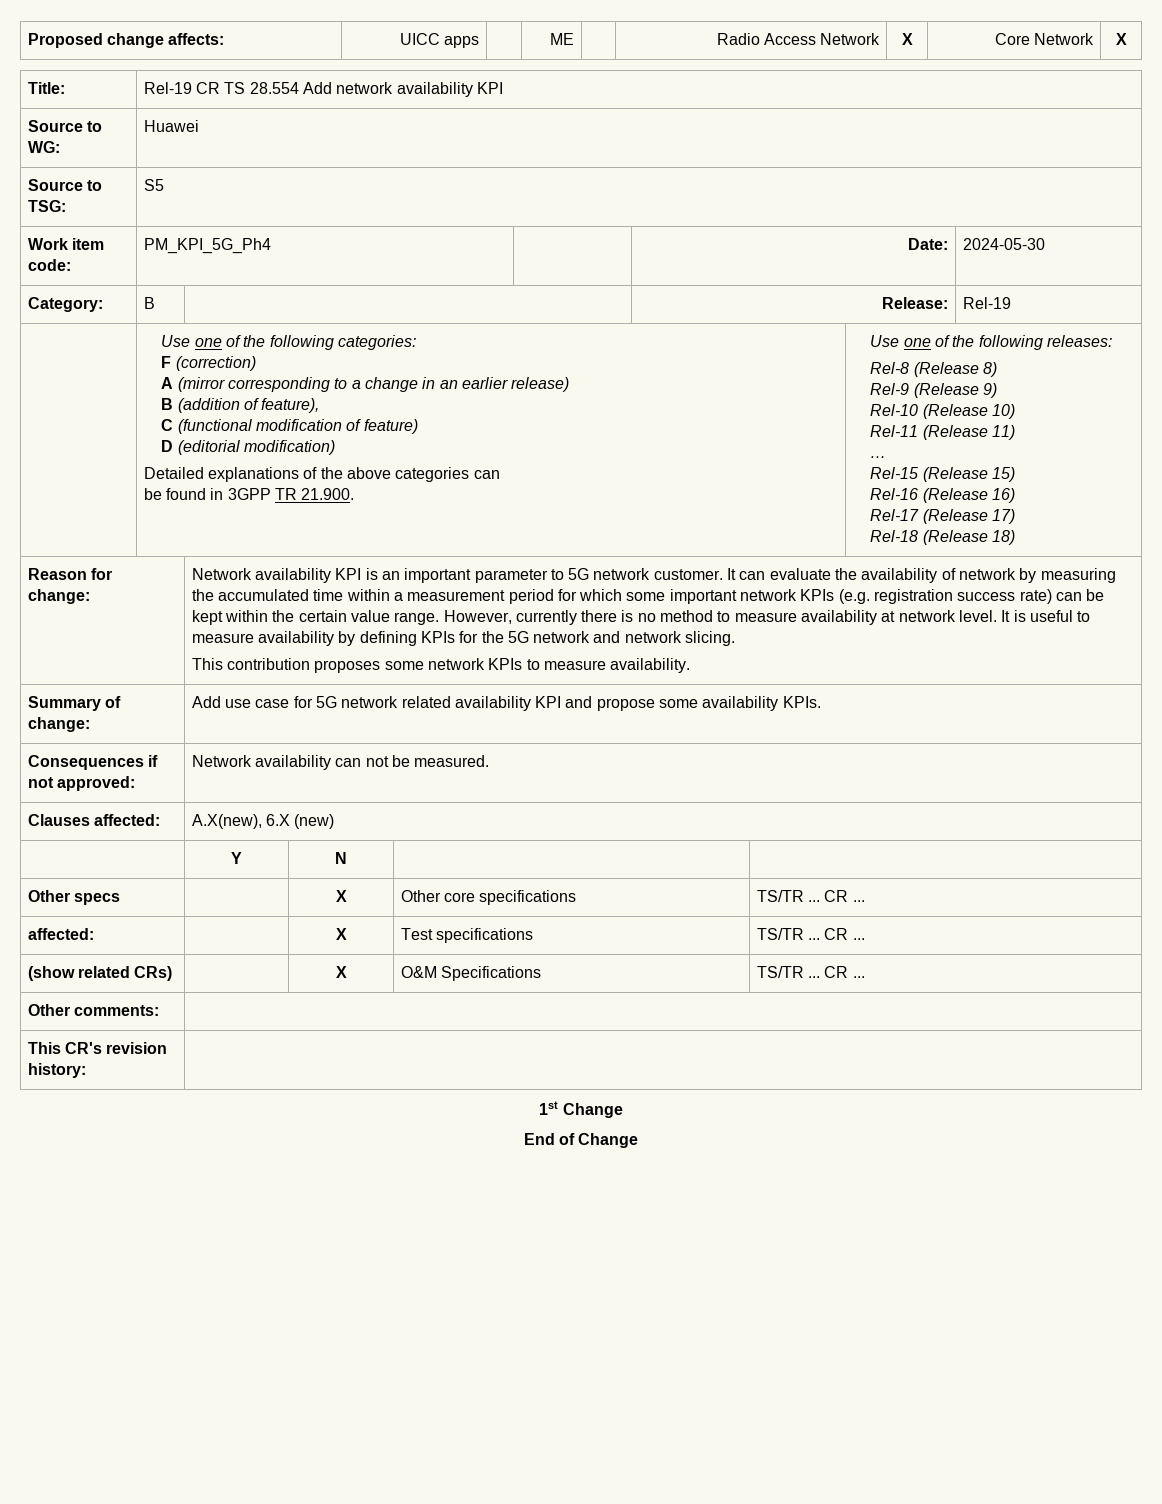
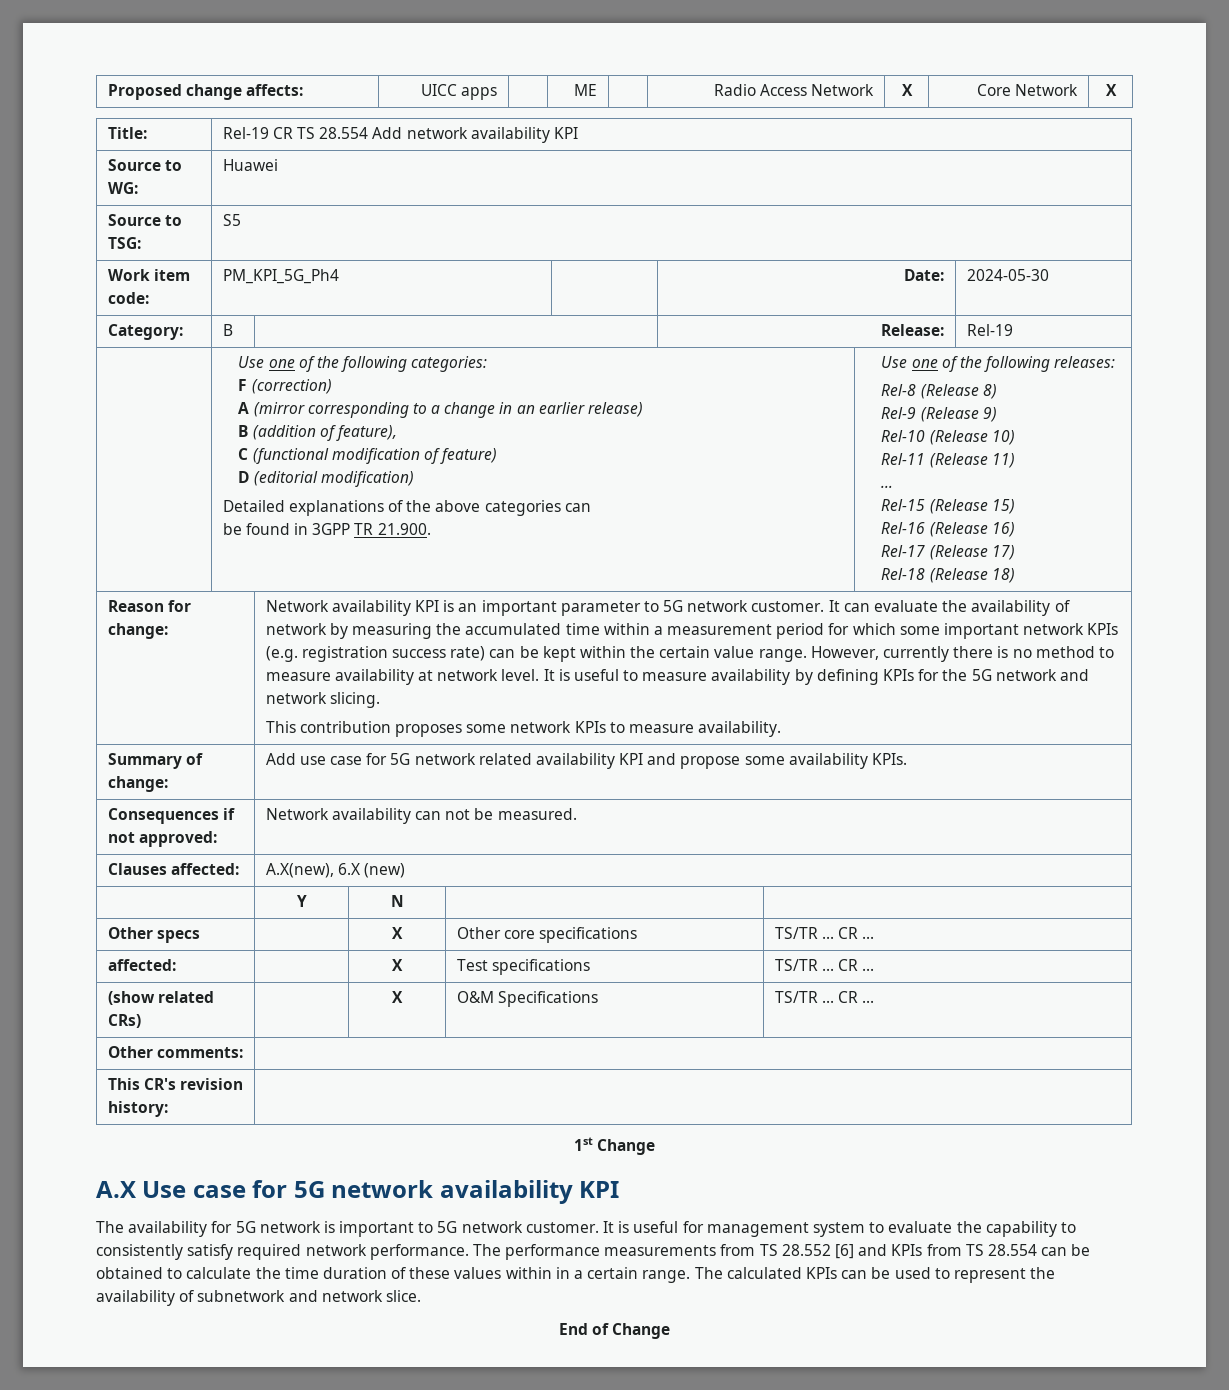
+ A.X Use case for 5G network availability KPI
+ The availability for 5G network is important to 5G network customer. It is useful for management system to evaluate the capability to consistently satisfy required network performance. The performance measurements from TS 28.552 [6] and KPIs from TS 28.554 can be obtained to calculate the time duration of these values within in a certain range. The calculated KPIs can be used to represent the availability of subnetwork and network slice.

